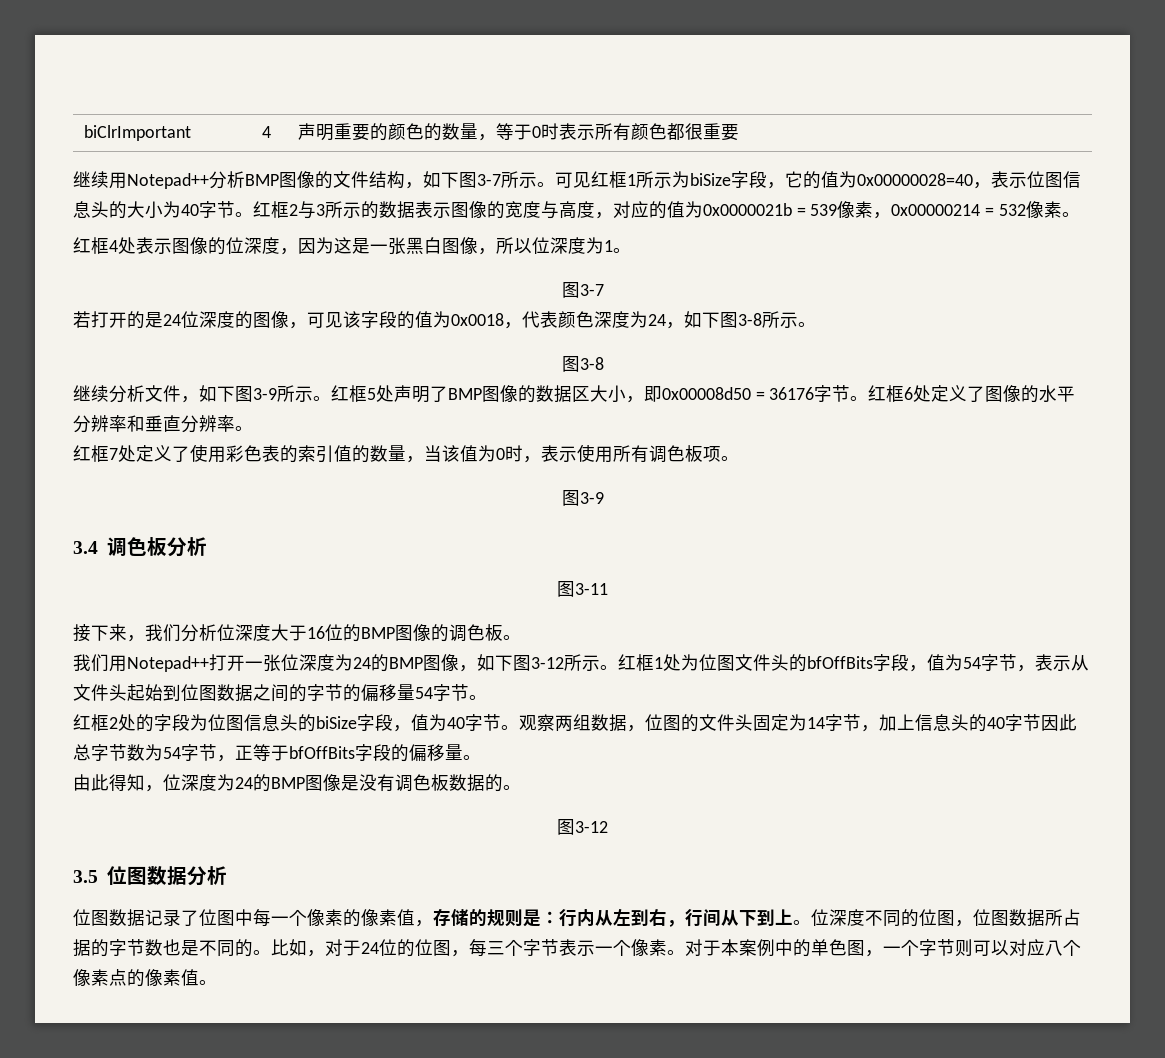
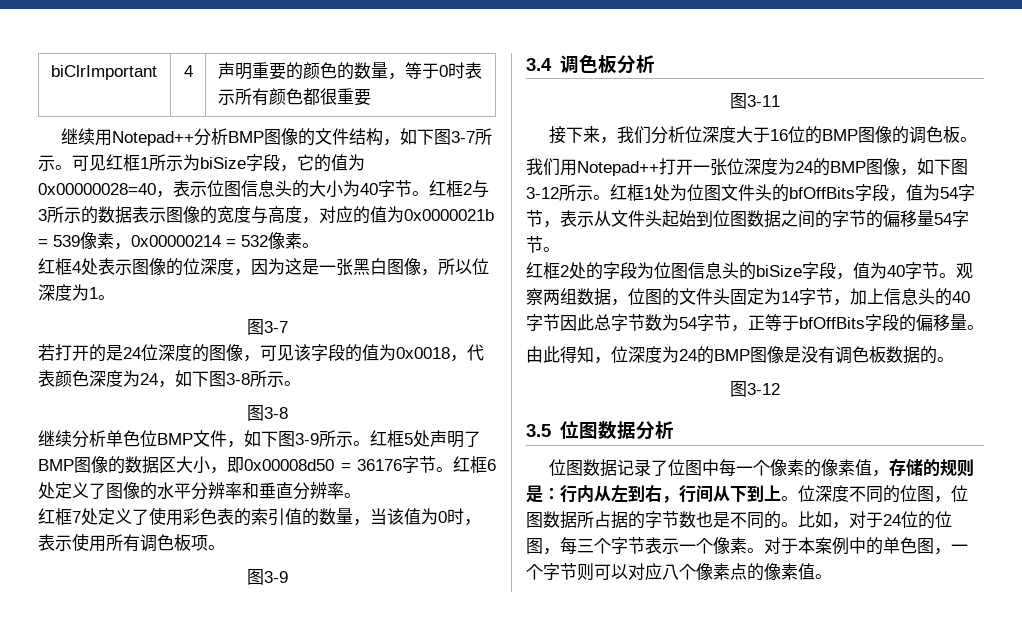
- 继续分析文件，如下图3-9所示。
+ 继续分析单色位BMP文件，如下图3-9所示。

